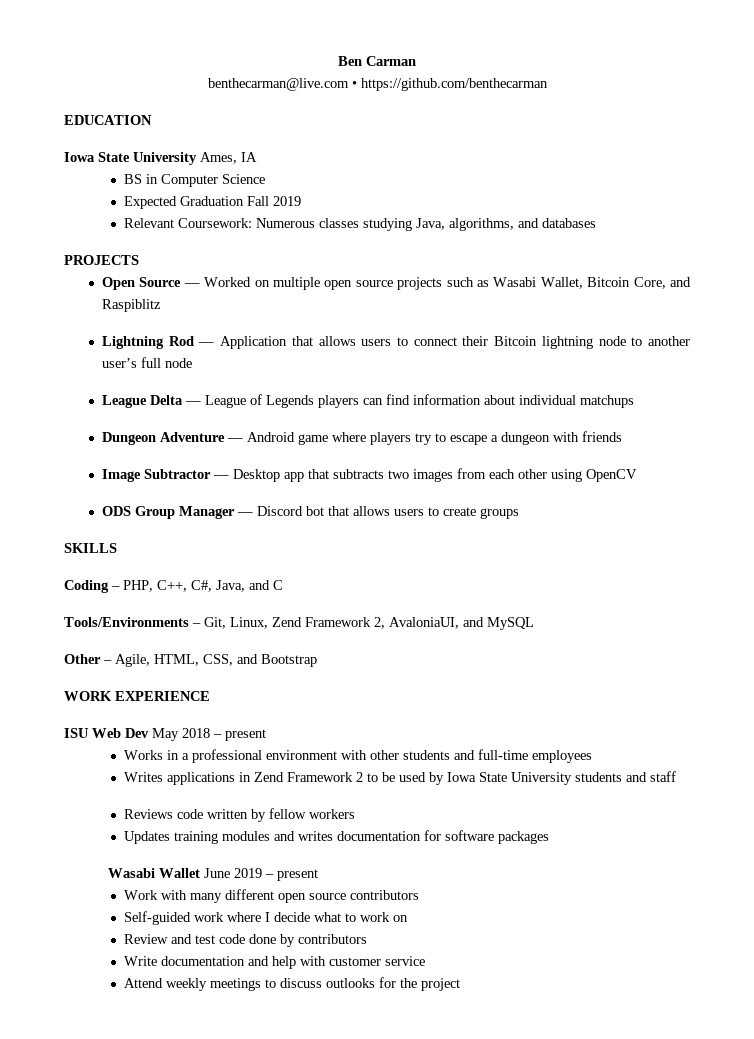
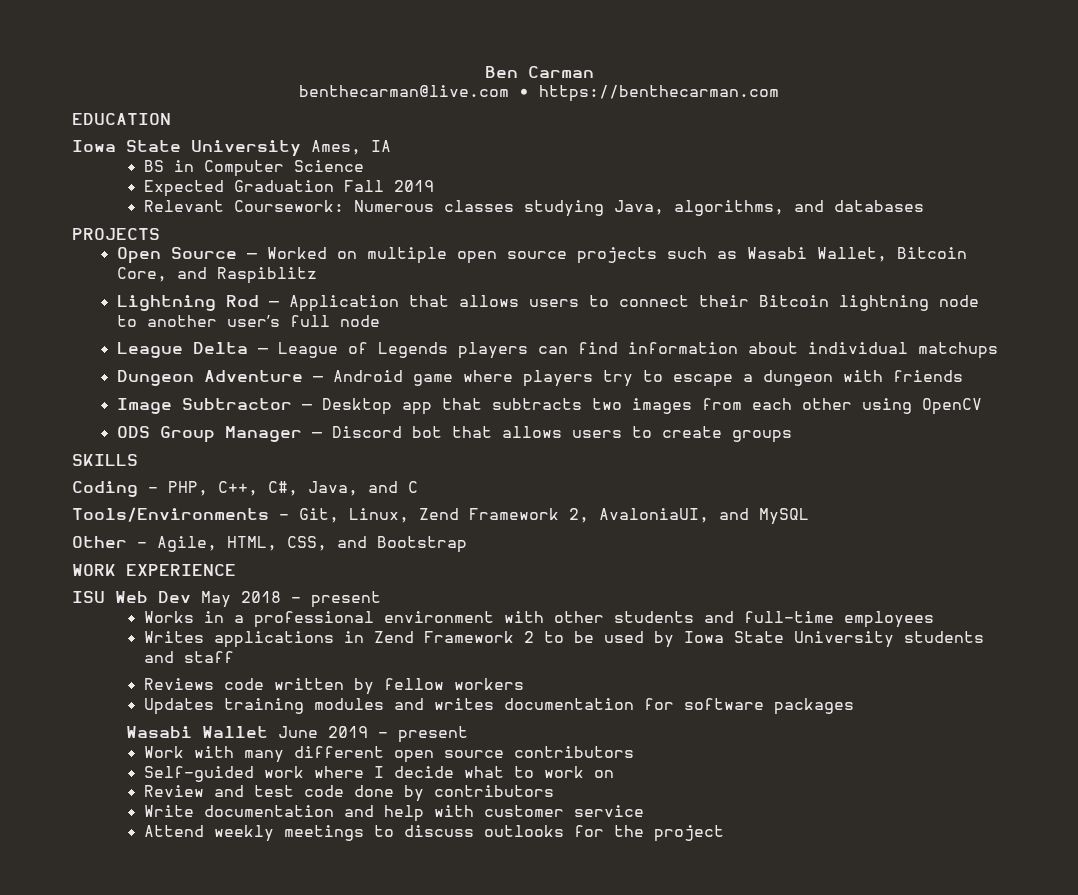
- benthecarman@live.com • https://github.com/benthecarman
+ benthecarman@live.com • https://benthecarman.com

